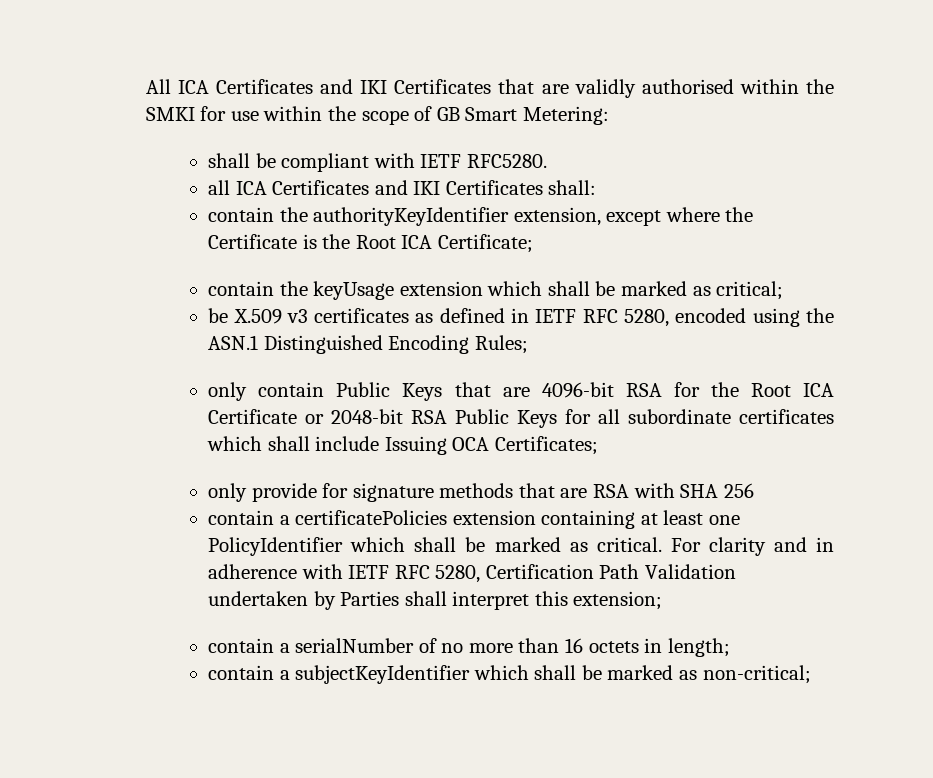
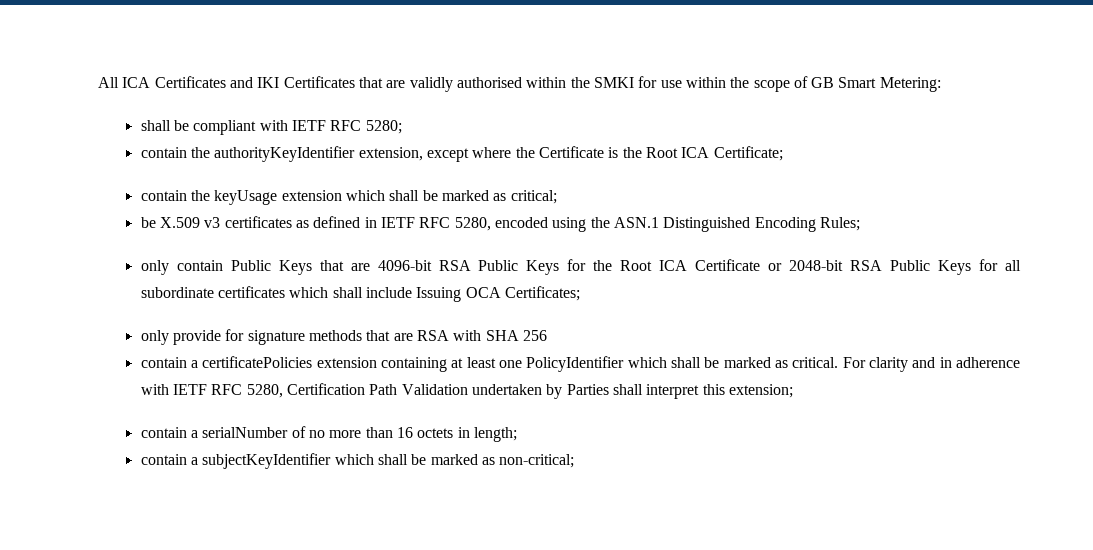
- shall be compliant with IETF RFC5280.
- all ICA Certificates and IKI Certificates shall:
+ shall be compliant with IETF RFC 5280;
- only contain Public Keys that are 4096-bit RSA for the Root ICA Certificate or 2048-bit RSA Public Keys for all subordinate certificates which shall include Issuing OCA Certificates;
+ only contain Public Keys that are 4096-bit RSA Public Keys for the Root ICA Certificate or 2048-bit RSA Public Keys for all subordinate certificates which shall include Issuing OCA Certificates;

